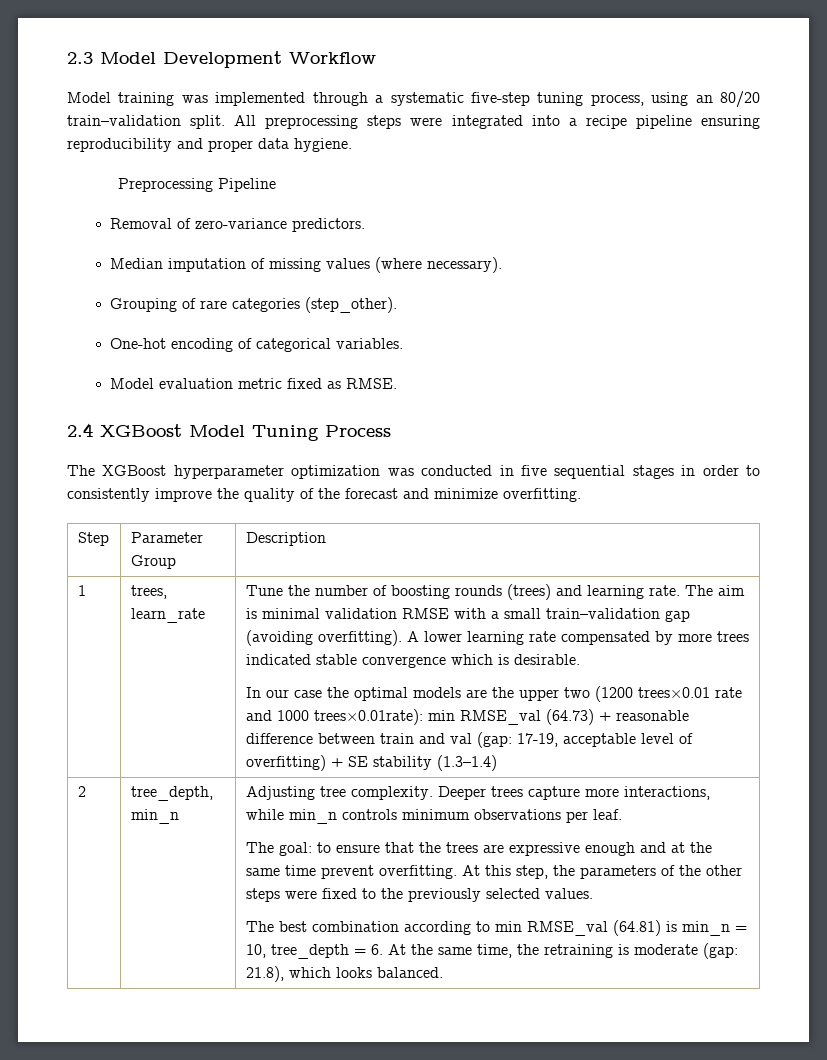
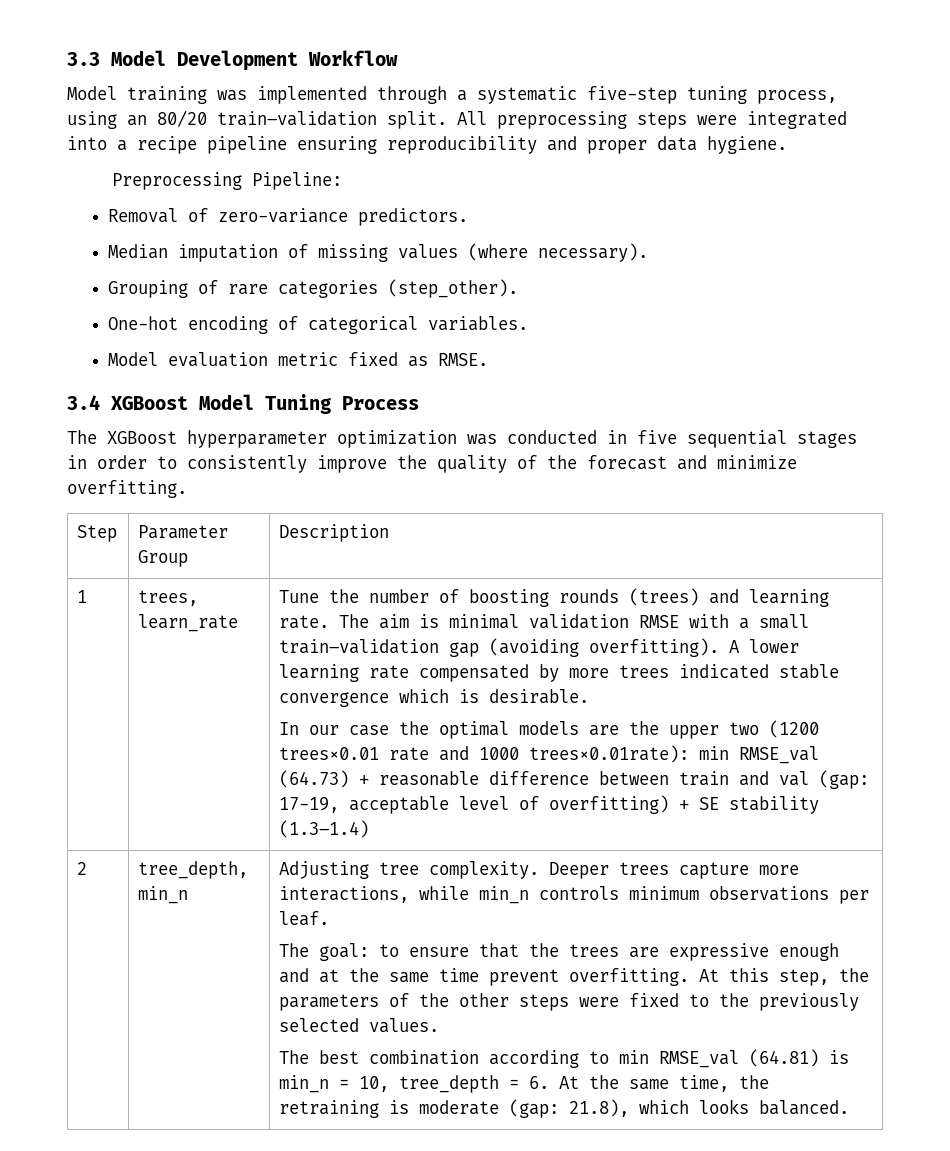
- 2.3 Model Development Workflow
+ 3.3 Model Development Workflow
- Preprocessing Pipeline
+ Preprocessing Pipeline:
- 2.4 XGBoost Model Tuning Process
+ 3.4 XGBoost Model Tuning Process

